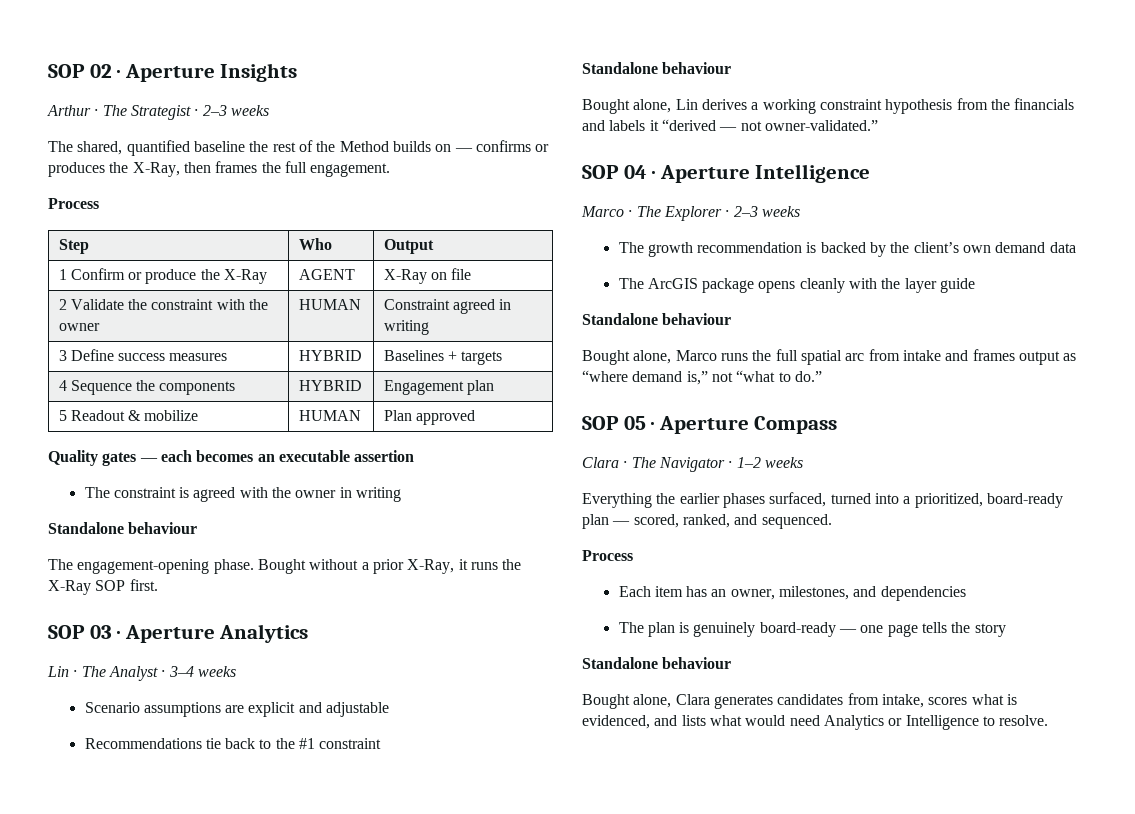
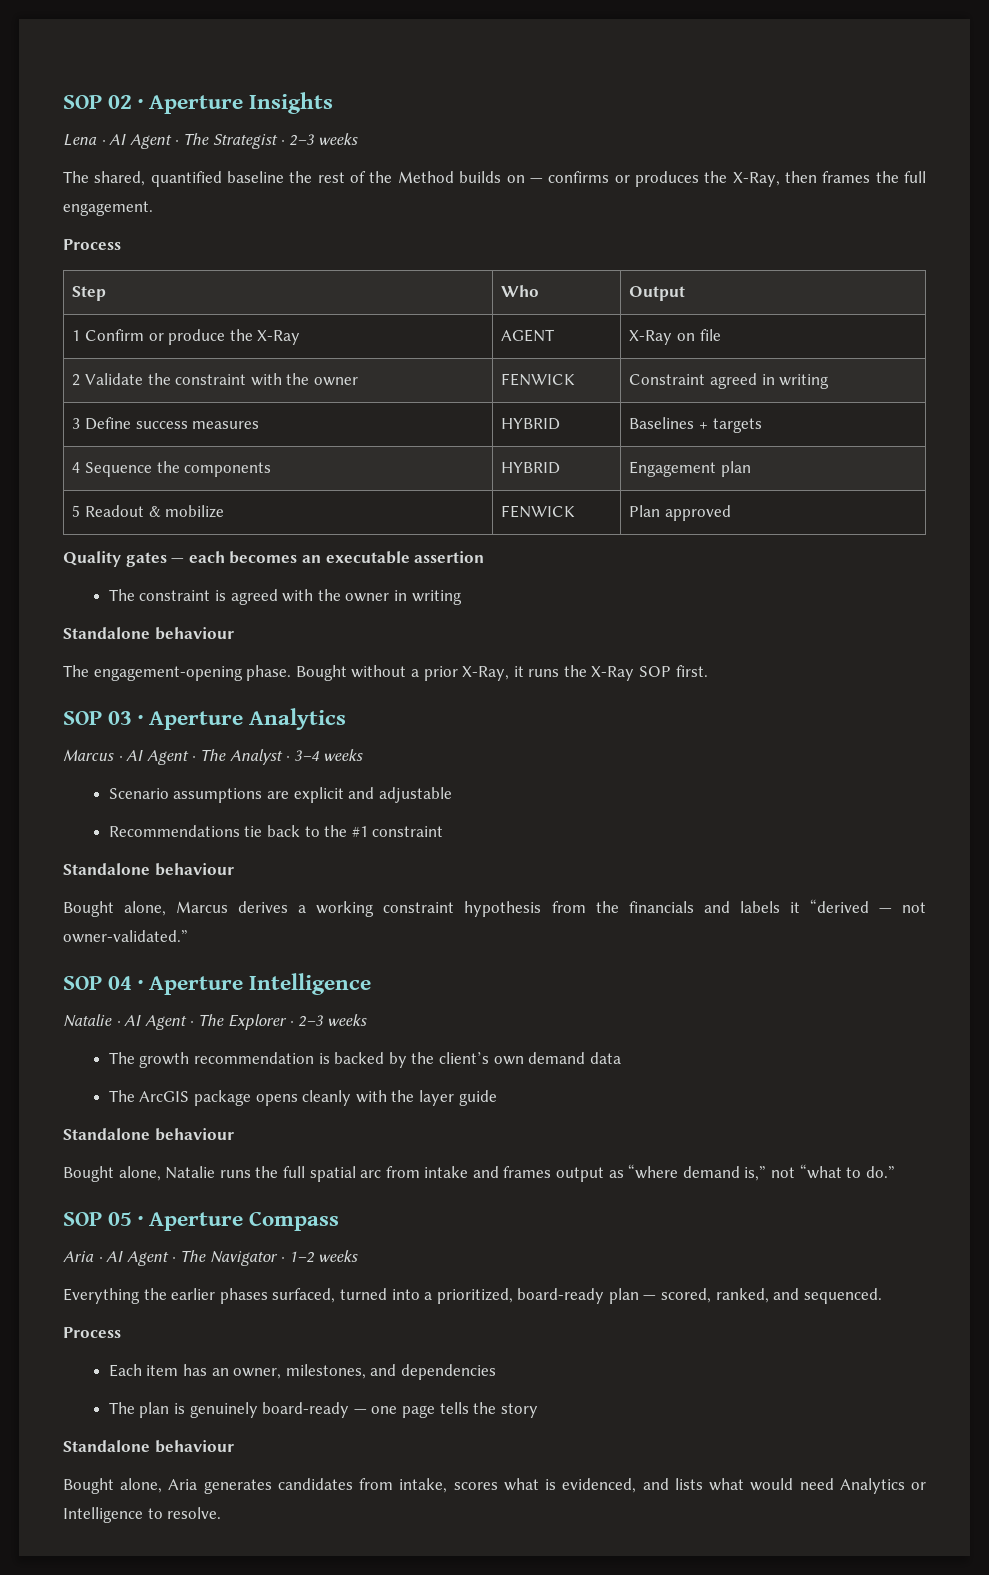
- Arthur · The Strategist · 2–3 weeks
+ Lena · AI Agent · The Strategist · 2–3 weeks
- 2 Validate the constraint with the owner | HUMAN | Constraint agreed in writing
+ 2 Validate the constraint with the owner | FENWICK | Constraint agreed in writing
- 5 Readout & mobilize | HUMAN | Plan approved
+ 5 Readout & mobilize | FENWICK | Plan approved
- Lin · The Analyst · 3–4 weeks
+ Marcus · AI Agent · The Analyst · 3–4 weeks
- Bought alone, Lin derives a working constraint hypothesis from the financials and labels it “derived — not owner-validated.”
+ Bought alone, Marcus derives a working constraint hypothesis from the financials and labels it “derived — not owner-validated.”
- Marco · The Explorer · 2–3 weeks
+ Natalie · AI Agent · The Explorer · 2–3 weeks
- Bought alone, Marco runs the full spatial arc from intake and frames output as “where demand is,” not “what to do.”
+ Bought alone, Natalie runs the full spatial arc from intake and frames output as “where demand is,” not “what to do.”
- Clara · The Navigator · 1–2 weeks
+ Aria · AI Agent · The Navigator · 1–2 weeks
- Bought alone, Clara generates candidates from intake, scores what is evidenced, and lists what would need Analytics or Intelligence to resolve.
+ Bought alone, Aria generates candidates from intake, scores what is evidenced, and lists what would need Analytics or Intelligence to resolve.

